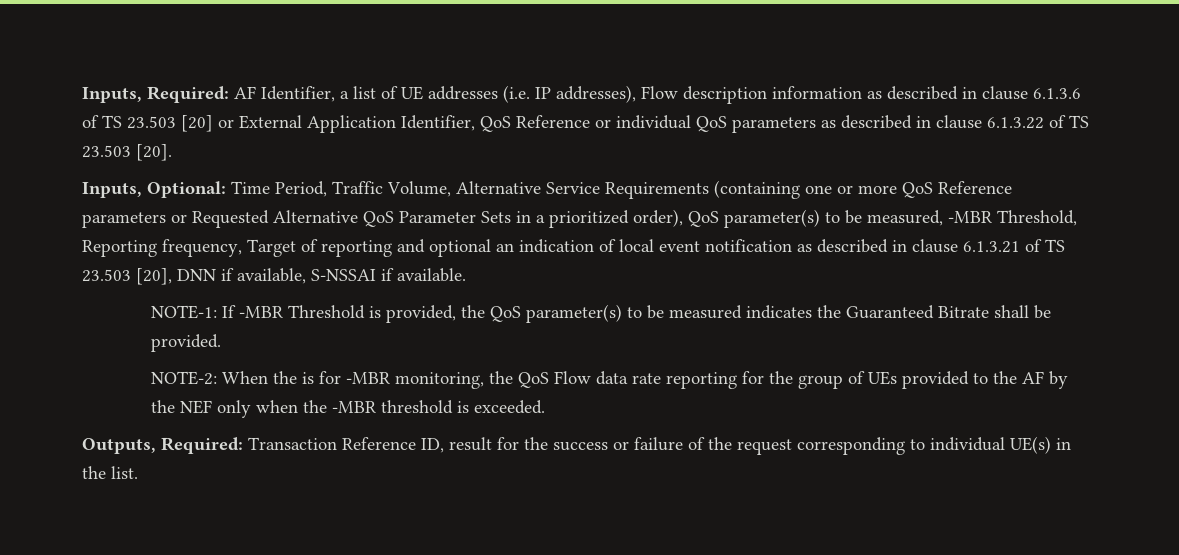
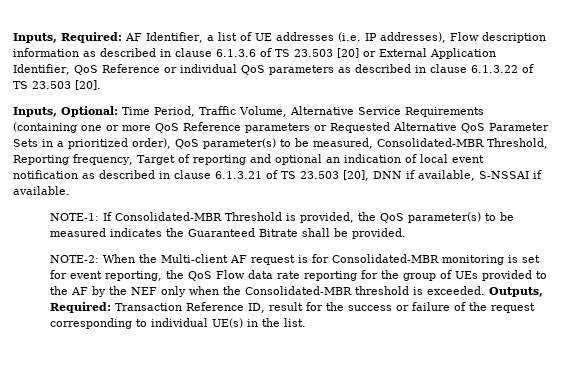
- Inputs, Optional: Time Period, Traffic Volume, Alternative Service Requirements (containing one or more QoS Reference parameters or Requested Alternative QoS Parameter Sets in a prioritized order), QoS parameter(s) to be measured, -MBR Threshold, Reporting frequency, Target of reporting and optional an indication of local event notification as described in clause 6.1.3.21 of TS 23.503 [20], DNN if available, S-NSSAI if available.
+ Inputs, Optional: Time Period, Traffic Volume, Alternative Service Requirements (containing one or more QoS Reference parameters or Requested Alternative QoS Parameter Sets in a prioritized order), QoS parameter(s) to be measured, Consolidated-MBR Threshold, Reporting frequency, Target of reporting and optional an indication of local event notification as described in clause 6.1.3.21 of TS 23.503 [20], DNN if available, S-NSSAI if available.
- NOTE-1: If -MBR Threshold is provided, the QoS parameter(s) to be measured indicates the Guaranteed Bitrate shall be provided.
+ NOTE-1: If Consolidated-MBR Threshold is provided, the QoS parameter(s) to be measured indicates the Guaranteed Bitrate shall be provided.
- NOTE-2: When the is for -MBR monitoring, the QoS Flow data rate reporting for the group of UEs provided to the AF by the NEF only when the -MBR threshold is exceeded.
- Outputs, Required: Transaction Reference ID, result for the success or failure of the request corresponding to individual UE(s) in the list.
+ NOTE-2: When the Multi-client AF request is for Consolidated-MBR monitoring is set for event reporting, the QoS Flow data rate reporting for the group of UEs provided to the AF by the NEF only when the Consolidated-MBR threshold is exceeded. Outputs, Required: Transaction Reference ID, result for the success or failure of the request corresponding to individual UE(s) in the list.

